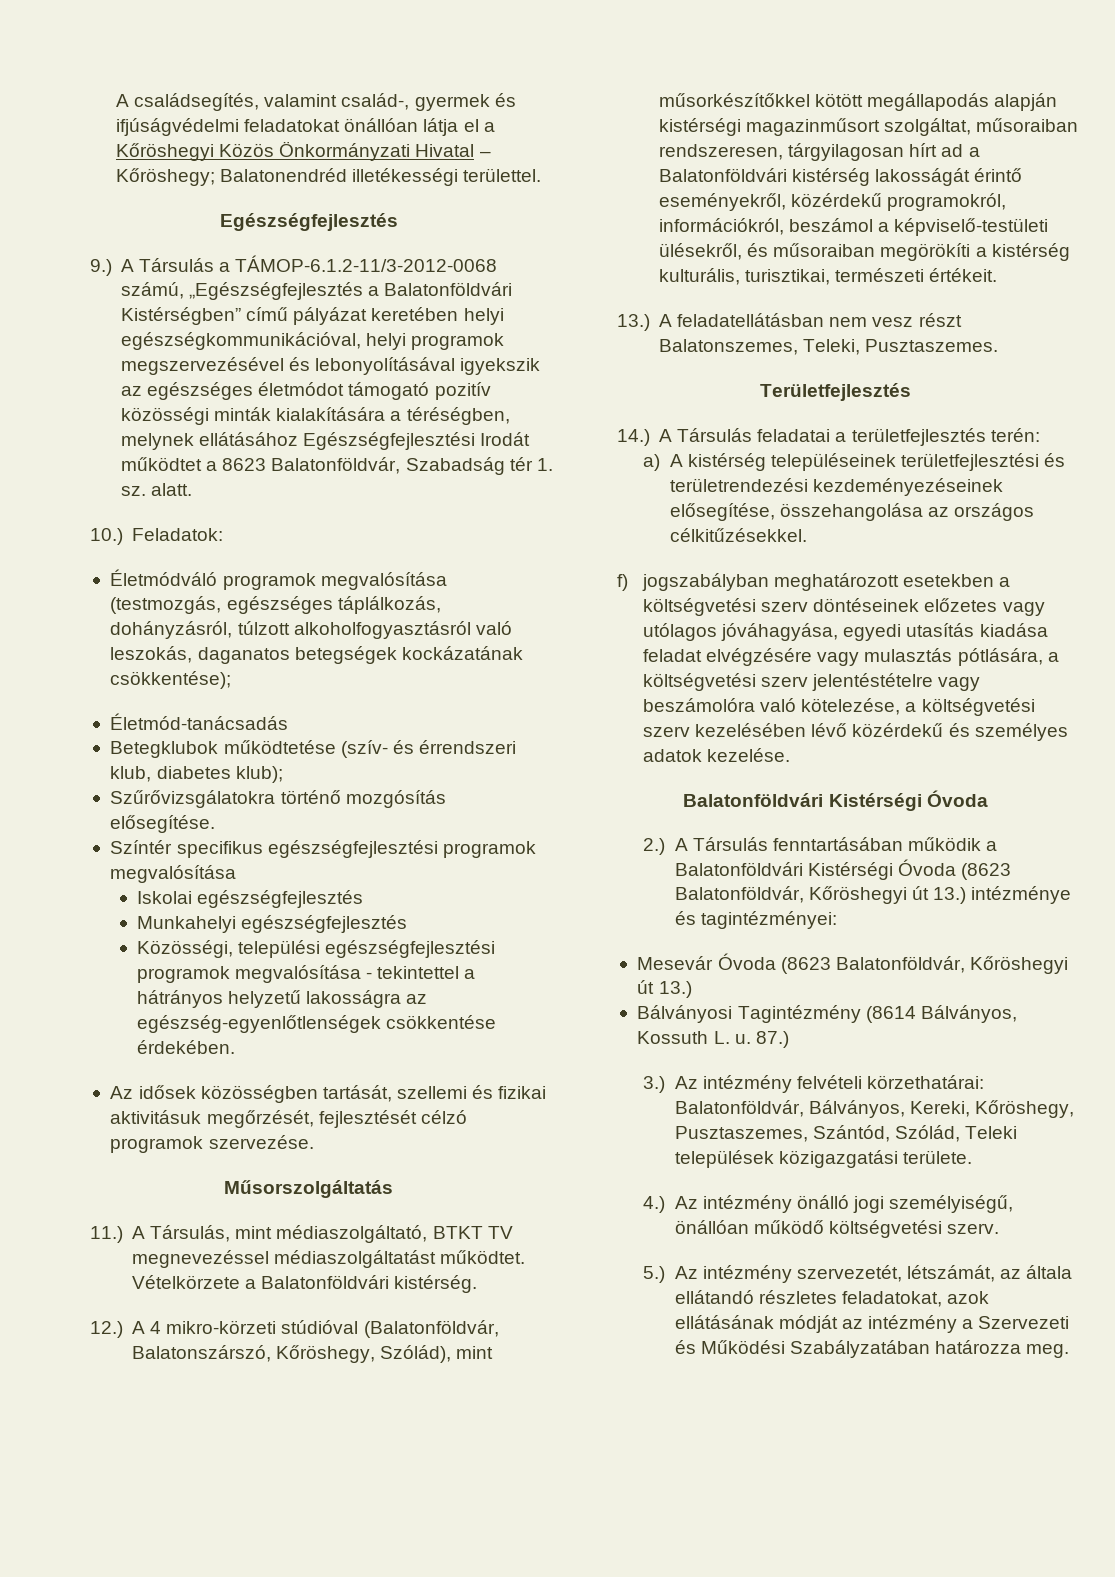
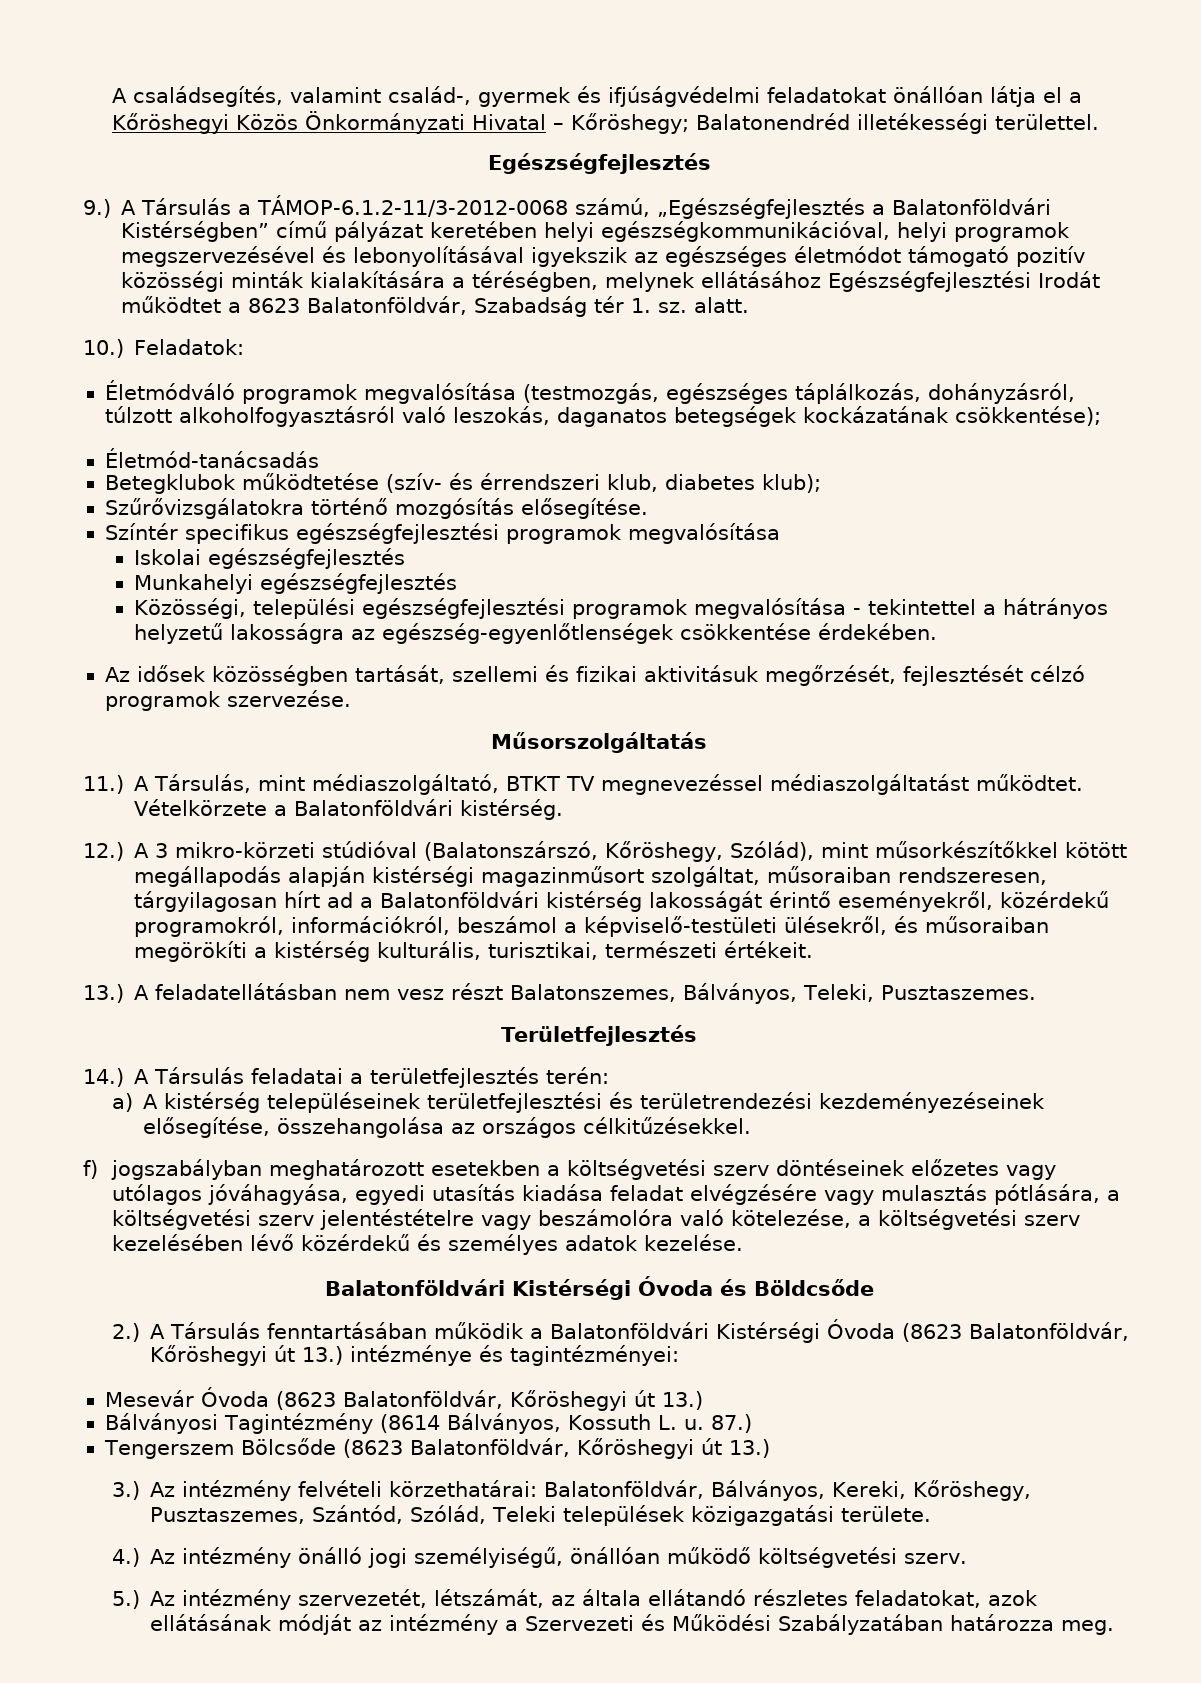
- 12.) A 4 mikro-körzeti stúdióval (Balatonföldvár, Balatonszárszó, Kőröshegy, Szólád), mint műsorkészítőkkel kötött megállapodás alapján kistérségi magazinműsort szolgáltat, műsoraiban rendszeresen, tárgyilagosan hírt ad a Balatonföldvári kistérség lakosságát érintő eseményekről, közérdekű programokról, információkról, beszámol a képviselő-testületi ülésekről, és műsoraiban megörökíti a kistérség kulturális, turisztikai, természeti értékeit.
+ 12.) A 3 mikro-körzeti stúdióval (Balatonszárszó, Kőröshegy, Szólád), mint műsorkészítőkkel kötött megállapodás alapján kistérségi magazinműsort szolgáltat, műsoraiban rendszeresen, tárgyilagosan hírt ad a Balatonföldvári kistérség lakosságát érintő eseményekről, közérdekű programokról, információkról, beszámol a képviselő-testületi ülésekről, és műsoraiban megörökíti a kistérség kulturális, turisztikai, természeti értékeit.
- 13.) A feladatellátásban nem vesz részt Balatonszemes, Teleki, Pusztaszemes.
+ 13.) A feladatellátásban nem vesz részt Balatonszemes, Bálványos, Teleki, Pusztaszemes.
  f) jogszabályban meghatározott esetekben a költségvetési szerv döntéseinek előzetes vagy utólagos jóváhagyása, egyedi utasítás kiadása feladat elvégzésére vagy mulasztás pótlására, a költségvetési szerv jelentéstételre vagy beszámolóra való kötelezése, a költségvetési szerv kezelésében lévő közérdekű és személyes adatok kezelése.
- Balatonföldvári Kistérségi Óvoda
+ Balatonföldvári Kistérségi Óvoda és Böldcsőde
+ Tengerszem Bölcsőde (8623 Balatonföldvár, Kőröshegyi út 13.)

